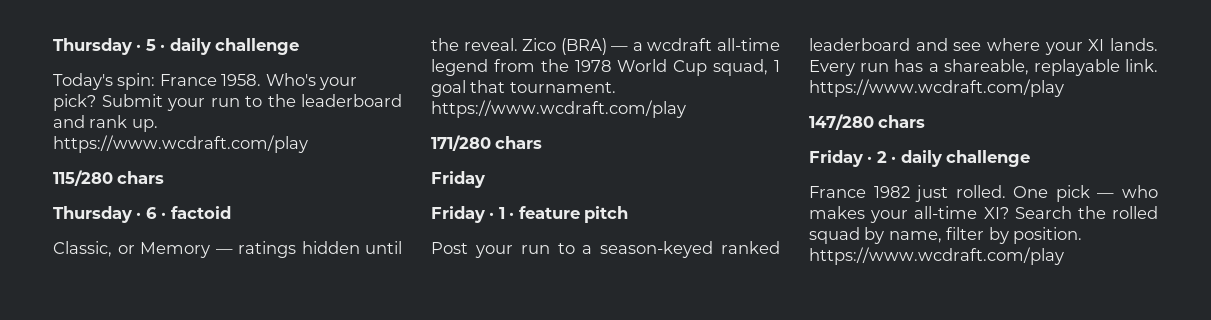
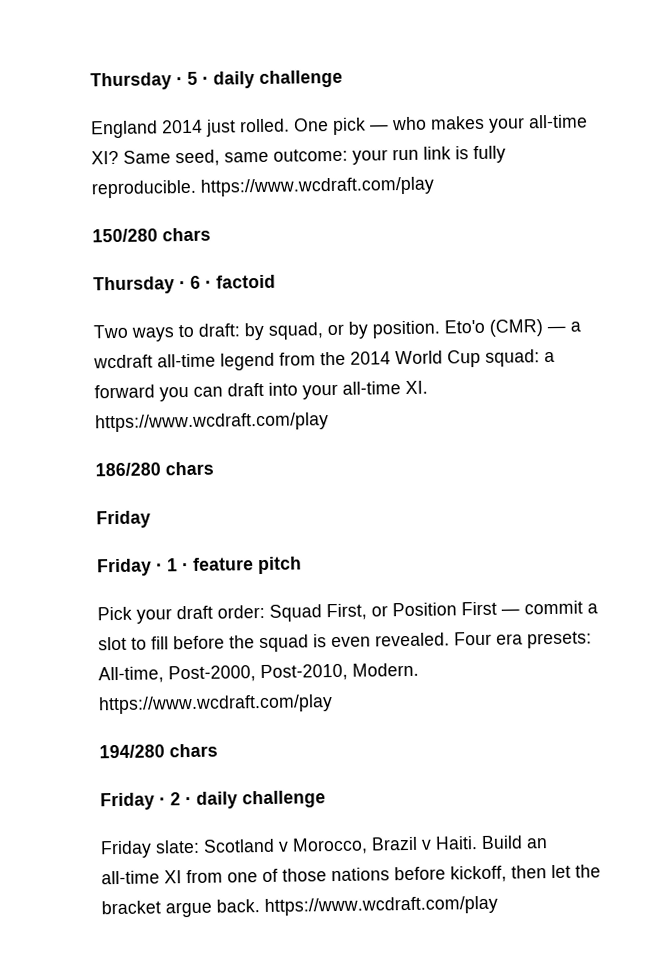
- Today's spin: France 1958. Who's your pick? Submit your run to the leaderboard and rank up. https://www.wcdraft.com/play
- 115/280 chars
+ England 2014 just rolled. One pick — who makes your all-time XI? Same seed, same outcome: your run link is fully reproducible. https://www.wcdraft.com/play
+ 150/280 chars
- Classic, or Memory — ratings hidden until the reveal. Zico (BRA) — a wcdraft all-time legend from the 1978 World Cup squad, 1 goal that tournament. https://www.wcdraft.com/play
- 171/280 chars
+ Two ways to draft: by squad, or by position. Eto'o (CMR) — a wcdraft all-time legend from the 2014 World Cup squad: a forward you can draft into your all-time XI. https://www.wcdraft.com/play
+ 186/280 chars
- Post your run to a season-keyed ranked leaderboard and see where your XI lands. Every run has a shareable, replayable link. https://www.wcdraft.com/play
- 147/280 chars
+ Pick your draft order: Squad First, or Position First — commit a slot to fill before the squad is even revealed. Four era presets: All-time, Post-2000, Post-2010, Modern. https://www.wcdraft.com/play
+ 194/280 chars
- France 1982 just rolled. One pick — who makes your all-time XI? Search the rolled squad by name, filter by position. https://www.wcdraft.com/play
+ Friday slate: Scotland v Morocco, Brazil v Haiti. Build an all-time XI from one of those nations before kickoff, then let the bracket argue back. https://www.wcdraft.com/play

